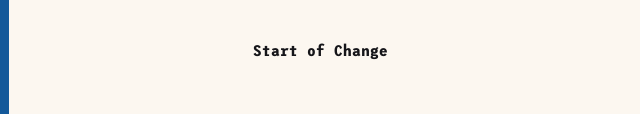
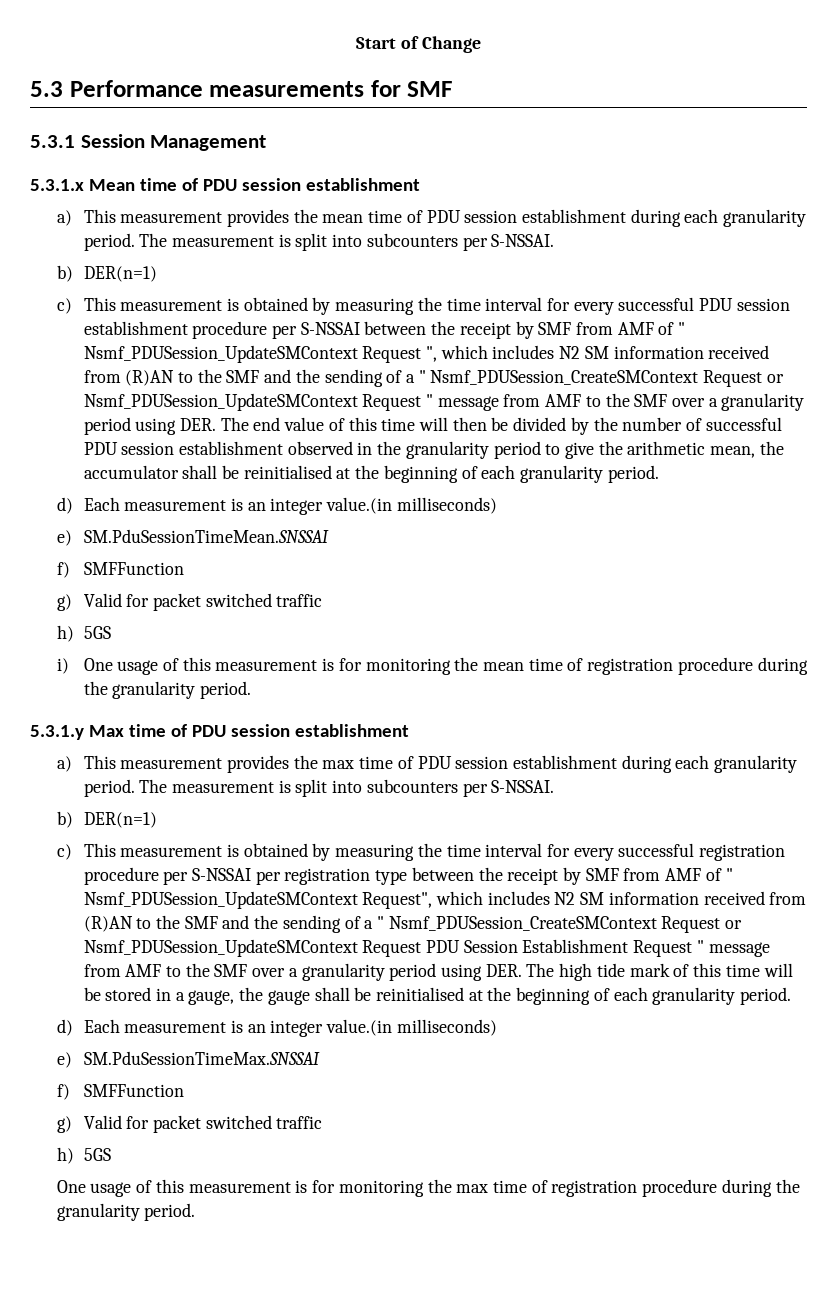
+ 5.3 Performance measurements for SMF
+ 5.3.1 Session Management
+ 5.3.1.x Mean time of PDU session establishment
+ a) This measurement provides the mean time of PDU session establishment during each granularity period. The measurement is split into subcounters per S-NSSAI.
+ b) DER(n=1)
+ c) This measurement is obtained by measuring the time interval for every successful PDU session establishment procedure per S-NSSAI between the receipt by SMF from AMF of " Nsmf_PDUSession_UpdateSMContext Request ", which includes N2 SM information received from (R)AN to the SMF and the sending of a " Nsmf_PDUSession_CreateSMContext Request or Nsmf_PDUSession_UpdateSMContext Request " message from AMF to the SMF over a granularity period using DER. The end value of this time will then be divided by the number of successful PDU session establishment observed in the granularity period to give the arithmetic mean, the accumulator shall be reinitialised at the beginning of each granularity period.
+ d) Each measurement is an integer value.(in milliseconds)
+ e) SM.PduSessionTimeMean.SNSSAI
+ f) SMFFunction
+ g) Valid for packet switched traffic
+ h) 5GS
+ i) One usage of this measurement is for monitoring the mean time of registration procedure during the granularity period.
+ 5.3.1.y Max time of PDU session establishment
+ a) This measurement provides the max time of PDU session establishment during each granularity period. The measurement is split into subcounters per S-NSSAI.
+ b) DER(n=1)
+ c) This measurement is obtained by measuring the time interval for every successful registration procedure per S-NSSAI per registration type between the receipt by SMF from AMF of " Nsmf_PDUSession_UpdateSMContext Request", which includes N2 SM information received from (R)AN to the SMF and the sending of a " Nsmf_PDUSession_CreateSMContext Request or Nsmf_PDUSession_UpdateSMContext Request PDU Session Establishment Request " message from AMF to the SMF over a granularity period using DER. The high tide mark of this time will be stored in a gauge, the gauge shall be reinitialised at the beginning of each granularity period.
+ d) Each measurement is an integer value.(in milliseconds)
+ e) SM.PduSessionTimeMax.SNSSAI
+ f) SMFFunction
+ g) Valid for packet switched traffic
+ h) 5GS
+ One usage of this measurement is for monitoring the max time of registration procedure during the granularity period.

